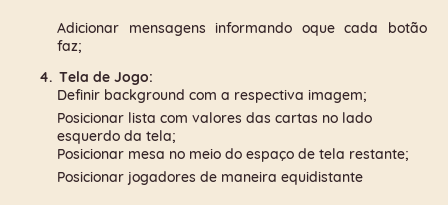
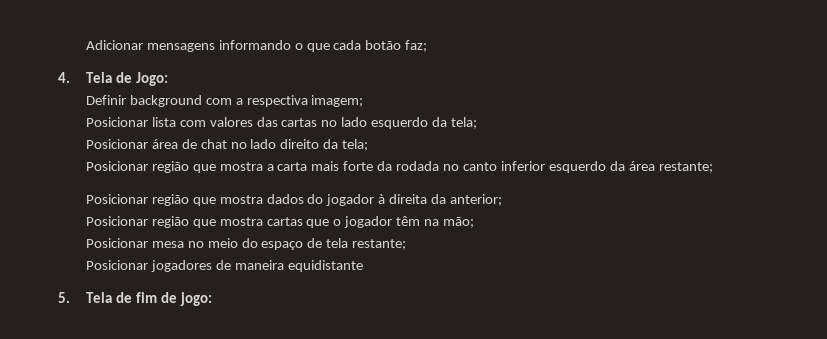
- Adicionar mensagens informando oque cada botão faz;
+ Adicionar mensagens informando o que cada botão faz;
+ Posicionar área de chat no lado direito da tela;
+ Posicionar região que mostra a carta mais forte da rodada no canto inferior esquerdo da área restante;
+ Posicionar região que mostra dados do jogador à direita da anterior;
+ Posicionar região que mostra cartas que o jogador têm na mão;
+ 5. Tela de fim de jogo:

